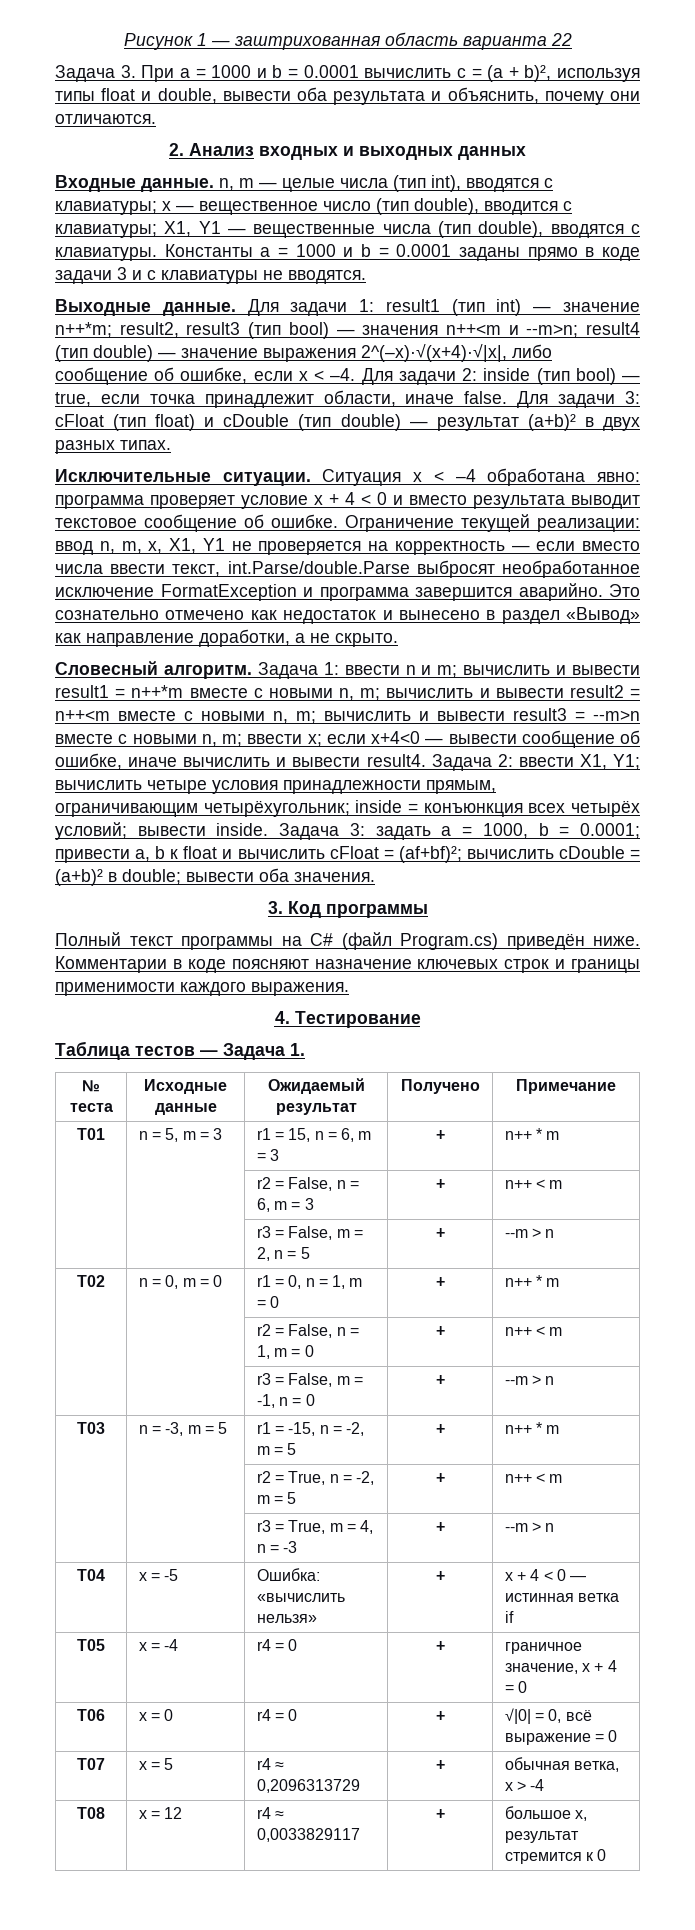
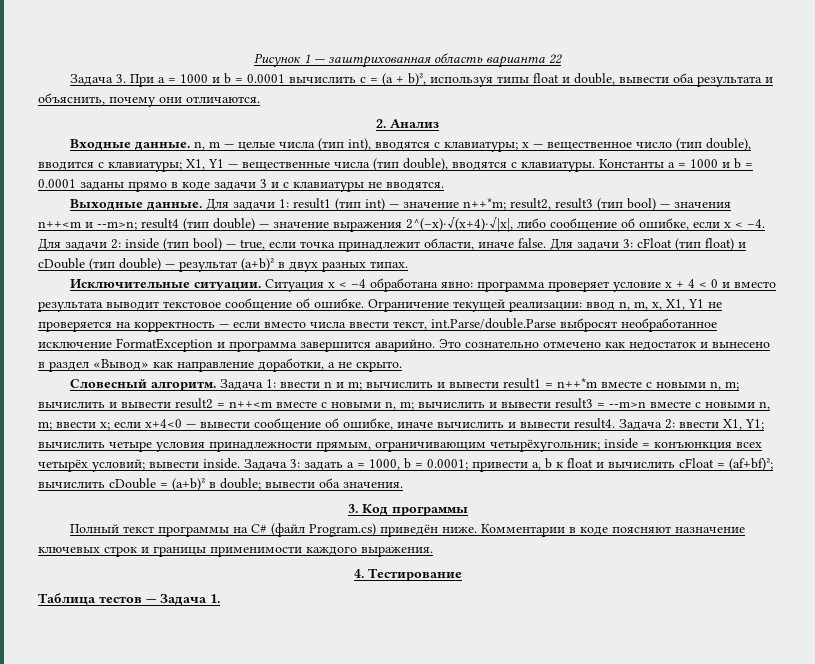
- 2. Анализ входных и выходных данных
+ 2. Анализ
- № теста | Исходные данные | Ожидаемый результат | Получено | Примечание
- T01 | n = 5, m = 3 | r1 = 15, n = 6, m = 3 | + | n++ * m
- | | r2 = False, n = 6, m = 3 | + | n++ < m
- | | r3 = False, m = 2, n = 5 | + | --m > n
- T02 | n = 0, m = 0 | r1 = 0, n = 1, m = 0 | + | n++ * m
- | | r2 = False, n = 1, m = 0 | + | n++ < m
- | | r3 = False, m = -1, n = 0 | + | --m > n
- T03 | n = -3, m = 5 | r1 = -15, n = -2, m = 5 | + | n++ * m
- | | r2 = True, n = -2, m = 5 | + | n++ < m
- | | r3 = True, m = 4, n = -3 | + | --m > n
- T04 | x = -5 | Ошибка: «вычислить нельзя» | + | x + 4 < 0 — истинная ветка if
- T05 | x = -4 | r4 = 0 | + | граничное значение, x + 4 = 0
- T06 | x = 0 | r4 = 0 | + | √|0| = 0, всё выражение = 0
- T07 | x = 5 | r4 ≈ 0,2096313729 | + | обычная ветка, x > -4
- T08 | x = 12 | r4 ≈ 0,0033829117 | + | большое x, результат стремится к 0

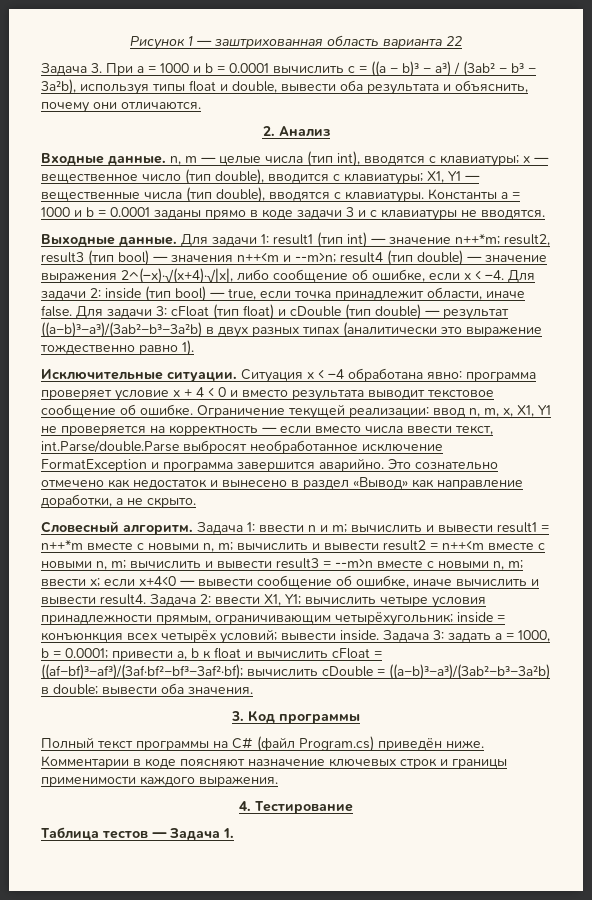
- Задача 3. При a = 1000 и b = 0.0001 вычислить c = (a + b)², используя типы float и double, вывести оба результата и объяснить, почему они отличаются.
+ Задача 3. При a = 1000 и b = 0.0001 вычислить c = ((a − b)³ − a³) / (3ab² − b³ − 3a²b), используя типы float и double, вывести оба результата и объяснить, почему они отличаются.
- Для задачи 3: cFloat (тип float) и cDouble (тип double) — результат (a+b)² в двух разных типах.
+ Для задачи 3: cFloat (тип float) и cDouble (тип double) — результат ((a−b)³−a³)/(3ab²−b³−3a²b) в двух разных типах (аналитически это выражение тождественно равно 1).
- Задача 3: задать a = 1000, b = 0.0001; привести a, b к float и вычислить cFloat = (af+bf)²; вычислить cDouble = (a+b)² в double; вывести оба значения.
+ Задача 3: задать a = 1000, b = 0.0001; привести a, b к float и вычислить cFloat = ((af−bf)³−af³)/(3af·bf²−bf³−3af²·bf); вычислить cDouble = ((a−b)³−a³)/(3ab²−b³−3a²b) в double; вывести оба значения.

